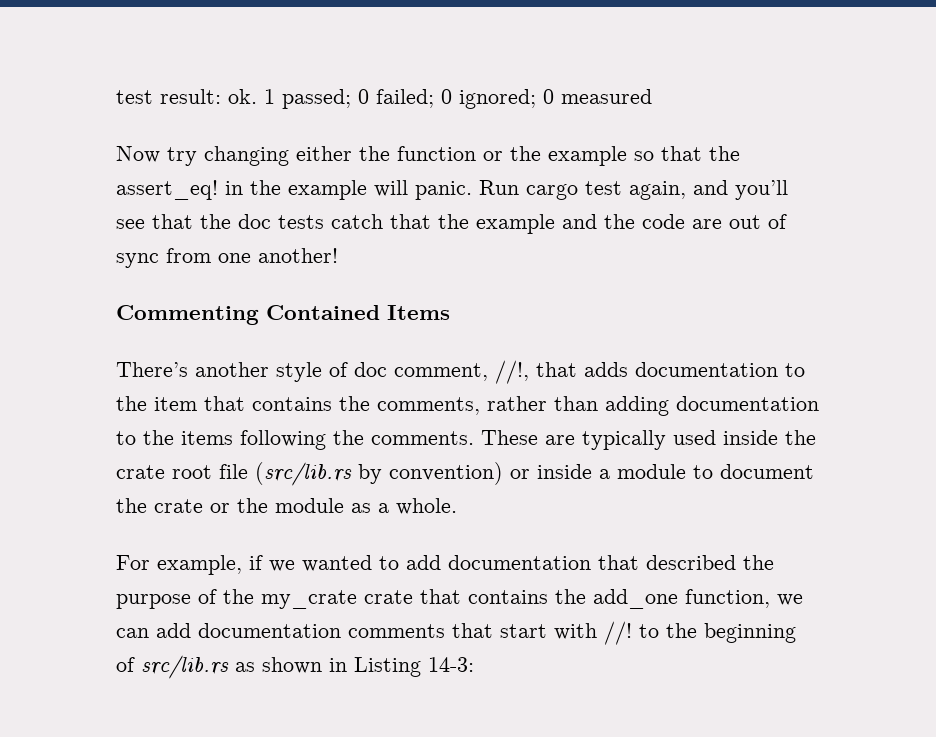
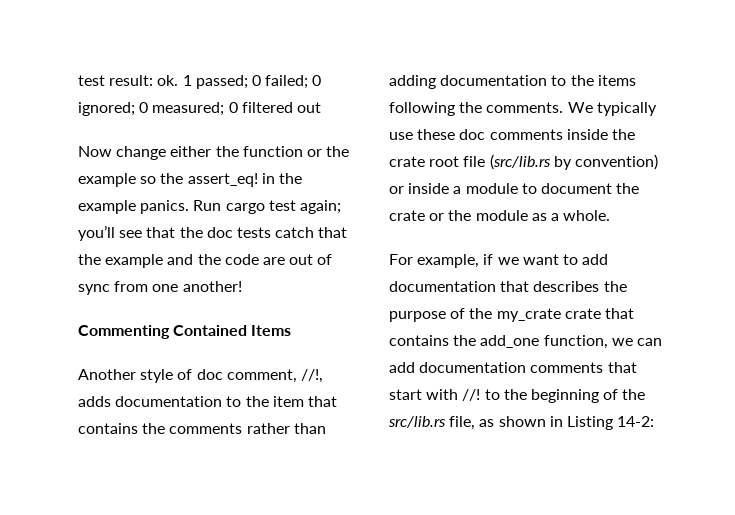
- 1 passed; 0 failed; 0 ignored; 0 measured
+ 1 passed; 0 failed; 0 ignored; 0 measured; 0 filtered out
- Now try changing either the function or the example so that the assert_eq! in the example will panic.
+ Now change either the function or the example so the assert_eq! in the example panics.
- Run cargo test again, and you’ll see that the doc tests catch that the example and the code are out of sync from one another!
+ Run cargo test again; you’ll see that the doc tests catch that the example and the code are out of sync from one another!
- There’s another style of doc comment, //!, that adds documentation to the item that contains the comments, rather than adding documentation to the items following the comments.
+ Another style of doc comment, //!, adds documentation to the item that contains the comments rather than adding documentation to the items following the comments.
- These are typically used inside the crate root file (src/lib.rs by convention) or inside a module to document the crate or the module as a whole.
+ We typically use these doc comments inside the crate root file (src/lib.rs by convention) or inside a module to document the crate or the module as a whole.
- For example, if we wanted to add documentation that described the purpose of the my_crate crate that contains the add_one function, we can add documentation comments that start with //! to the beginning of src/lib.rs as shown in Listing 14-3:
+ For example, if we want to add documentation that describes the purpose of the my_crate crate that contains the add_one function, we can add documentation comments that start with //! to the beginning of the src/lib.rs file, as shown in Listing 14-2:

